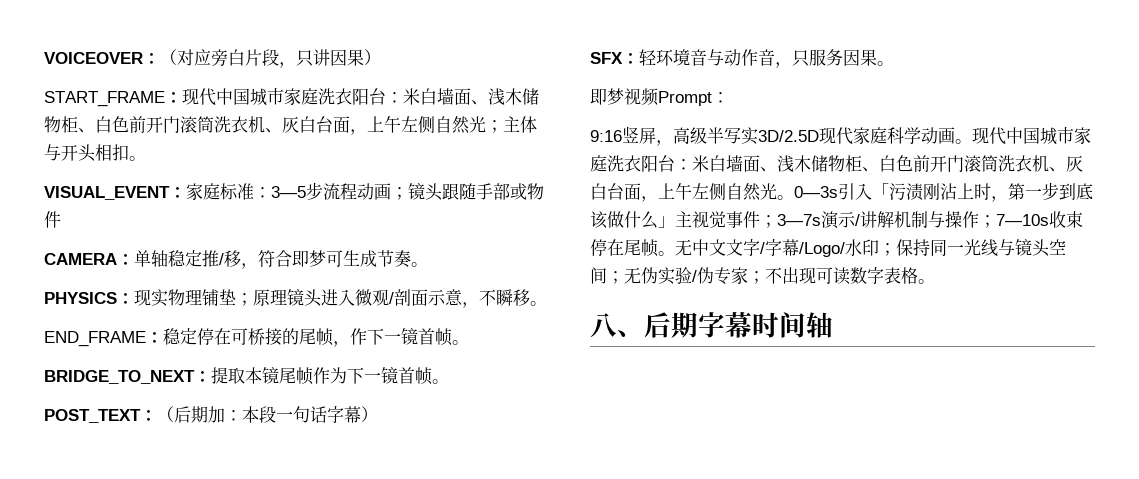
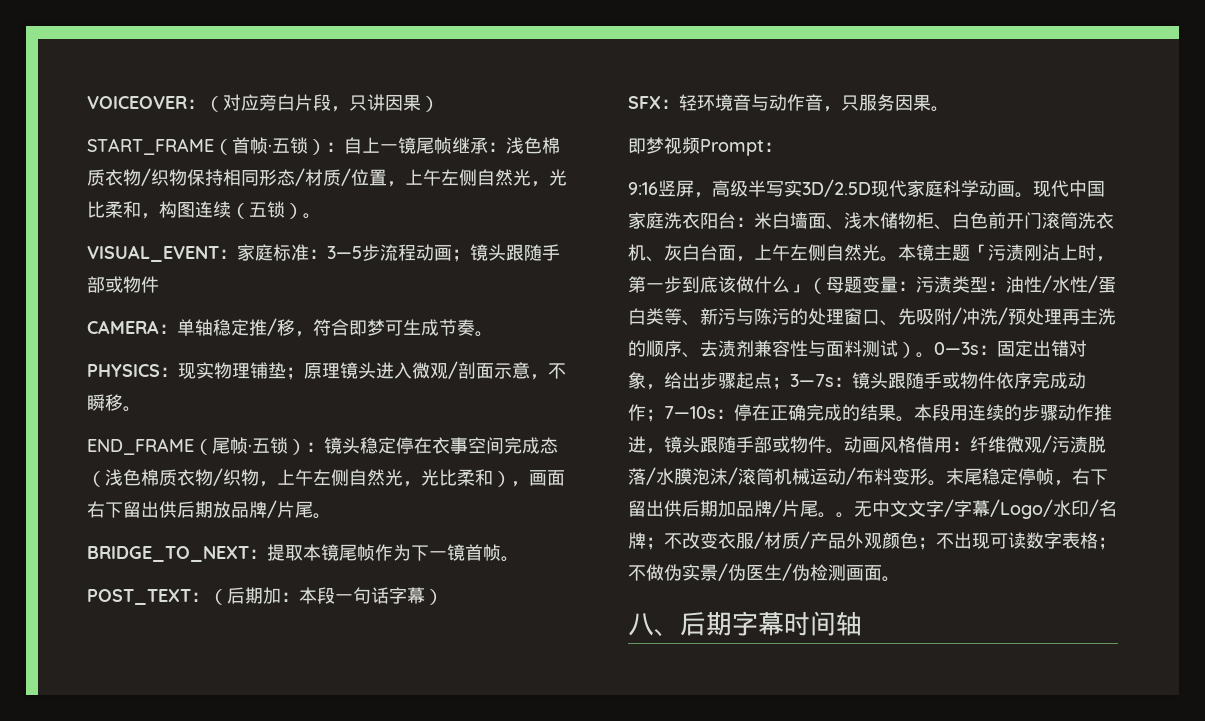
- START_FRAME：现代中国城市家庭洗衣阳台：米白墙面、浅木储物柜、白色前开门滚筒洗衣机、灰白台面，上午左侧自然光；主体与开头相扣。
+ START_FRAME（首帧·五锁）：自上一镜尾帧继承：浅色棉质衣物/织物保持相同形态/材质/位置，上午左侧自然光，光比柔和，构图连续（五锁）。
- END_FRAME：稳定停在可桥接的尾帧，作下一镜首帧。
+ END_FRAME（尾帧·五锁）：镜头稳定停在衣事空间完成态（浅色棉质衣物/织物，上午左侧自然光，光比柔和），画面右下留出供后期放品牌/片尾。
- 现代中国城市家庭洗衣阳台：米白墙面、浅木储物柜、白色前开门滚筒洗衣机、灰白台面，上午左侧自然光。
+ 现代中国家庭洗衣阳台：米白墙面、浅木储物柜、白色前开门滚筒洗衣机、灰白台面，上午左侧自然光。
- 0—3s引入「污渍刚沾上时，第一步到底该做什么」主视觉事件；3—7s演示/讲解机制与操作；7—10s收束停在尾帧。
+ 本镜主题「污渍刚沾上时，第一步到底该做什么」（母题变量：污渍类型：油性/水性/蛋白类等、新污与陈污的处理窗口、先吸附/冲洗/预处理再主洗的顺序、去渍剂兼容性与面料测试）。0—3s：固定出错对象，给出步骤起点；3—7s：镜头跟随手或物件依序完成动作；7—10s：停在正确完成的结果。本段用连续的步骤动作推进，镜头跟随手部或物件。动画风格借用：纤维微观/污渍脱落/水膜泡沫/滚筒机械运动/布料变形。末尾稳定停帧，右下留出供后期加品牌/片尾。。
- 无中文文字/字幕/Logo/水印；保持同一光线与镜头空间；无伪实验/伪专家；不出现可读数字表格。
+ 无中文文字/字幕/Logo/水印/名牌；不改变衣服/材质/产品外观颜色；不出现可读数字表格；不做伪实景/伪医生/伪检测画面。

